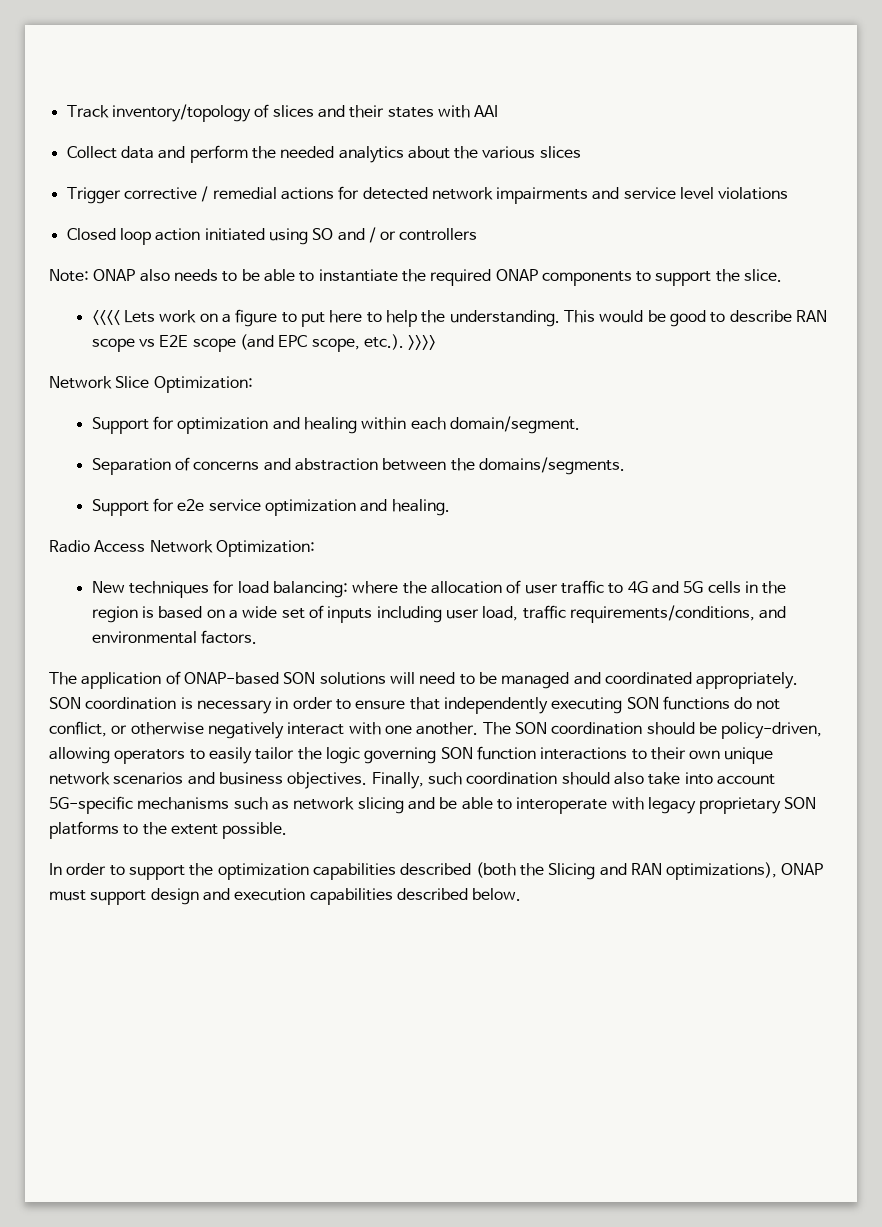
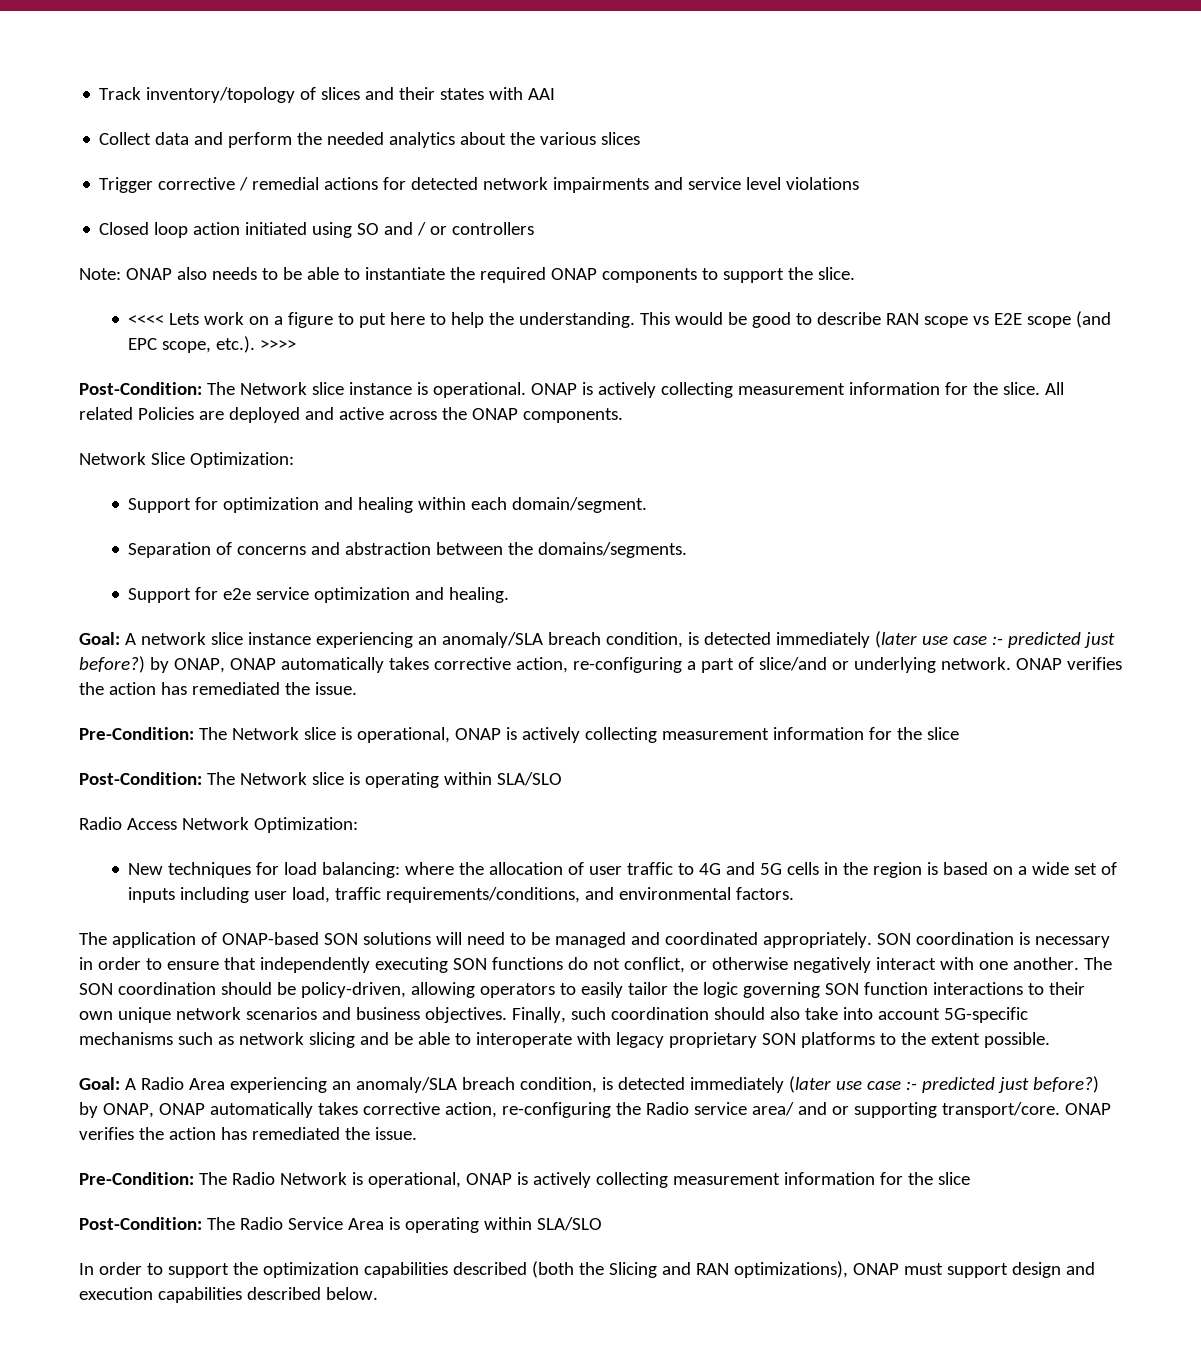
+ Post-Condition: The Network slice instance is operational. ONAP is actively collecting measurement information for the slice. All related Policies are deployed and active across the ONAP components.
+ Goal: A network slice instance experiencing an anomaly/SLA breach condition, is detected immediately (later use case :- predicted just before?) by ONAP, ONAP automatically takes corrective action, re-configuring a part of slice/and or underlying network. ONAP verifies the action has remediated the issue.
+ Pre-Condition: The Network slice is operational, ONAP is actively collecting measurement information for the slice
+ Post-Condition: The Network slice is operating within SLA/SLO
+ Goal: A Radio Area experiencing an anomaly/SLA breach condition, is detected immediately (later use case :- predicted just before?) by ONAP, ONAP automatically takes corrective action, re-configuring the Radio service area/ and or supporting transport/core. ONAP verifies the action has remediated the issue.
+ Pre-Condition: The Radio Network is operational, ONAP is actively collecting measurement information for the slice
+ Post-Condition: The Radio Service Area is operating within SLA/SLO

